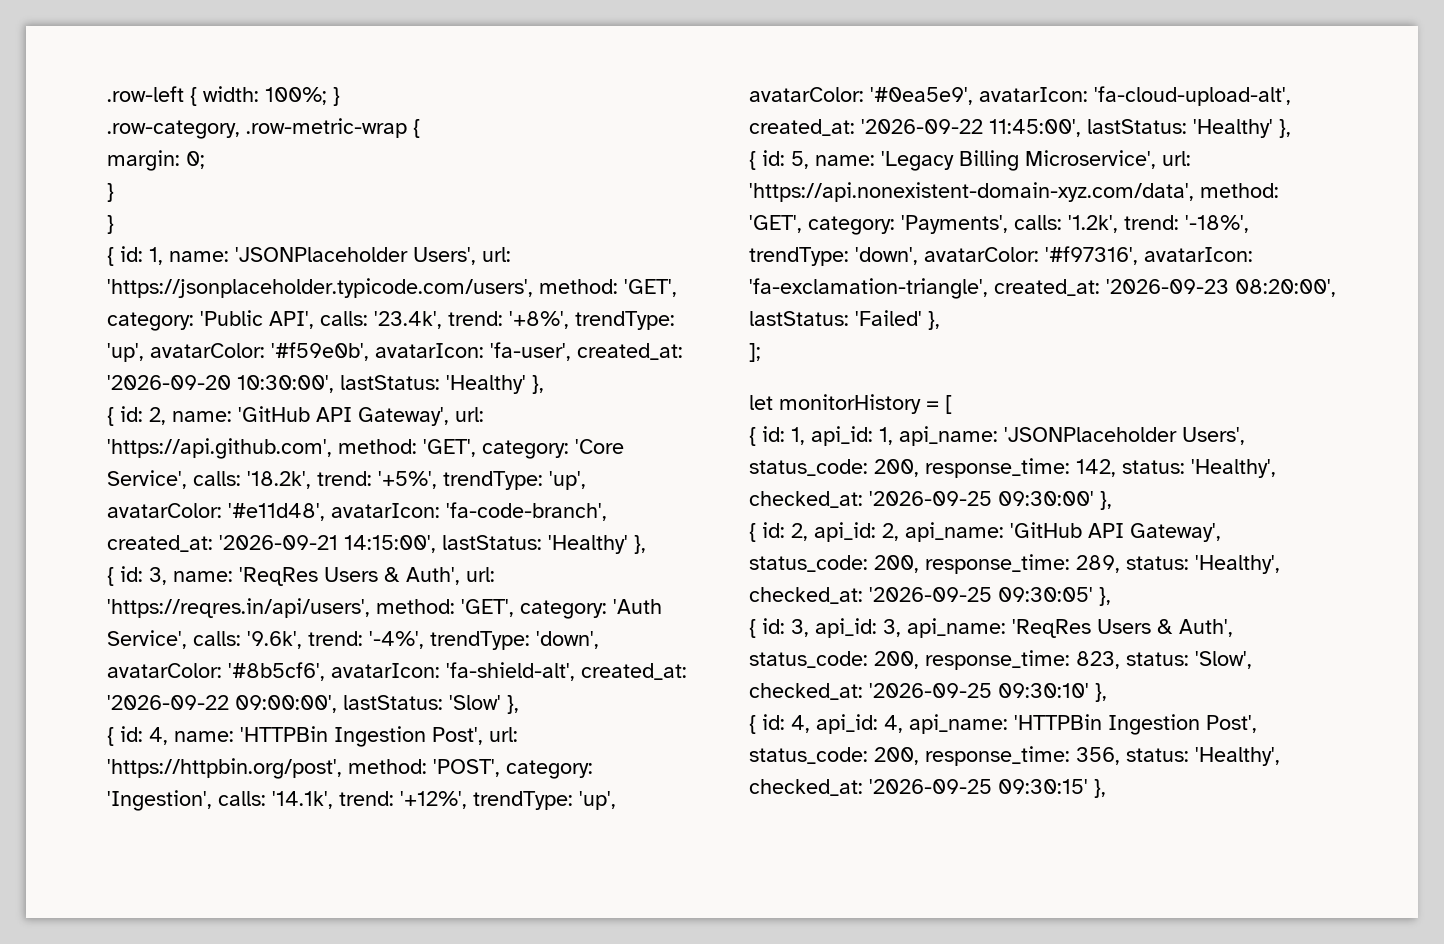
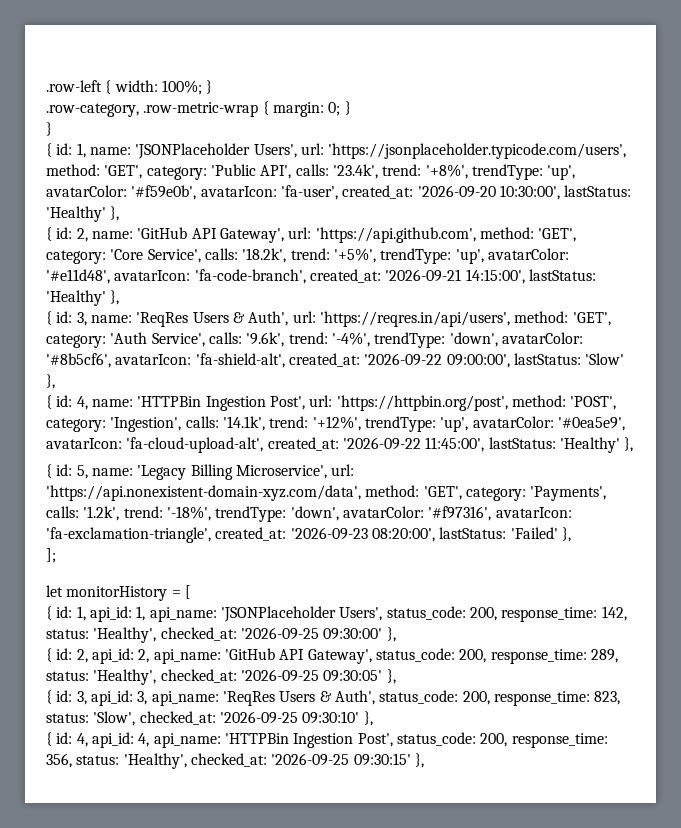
- .row-category, .row-metric-wrap {
- margin: 0;
- }
+ .row-category, .row-metric-wrap { margin: 0; }

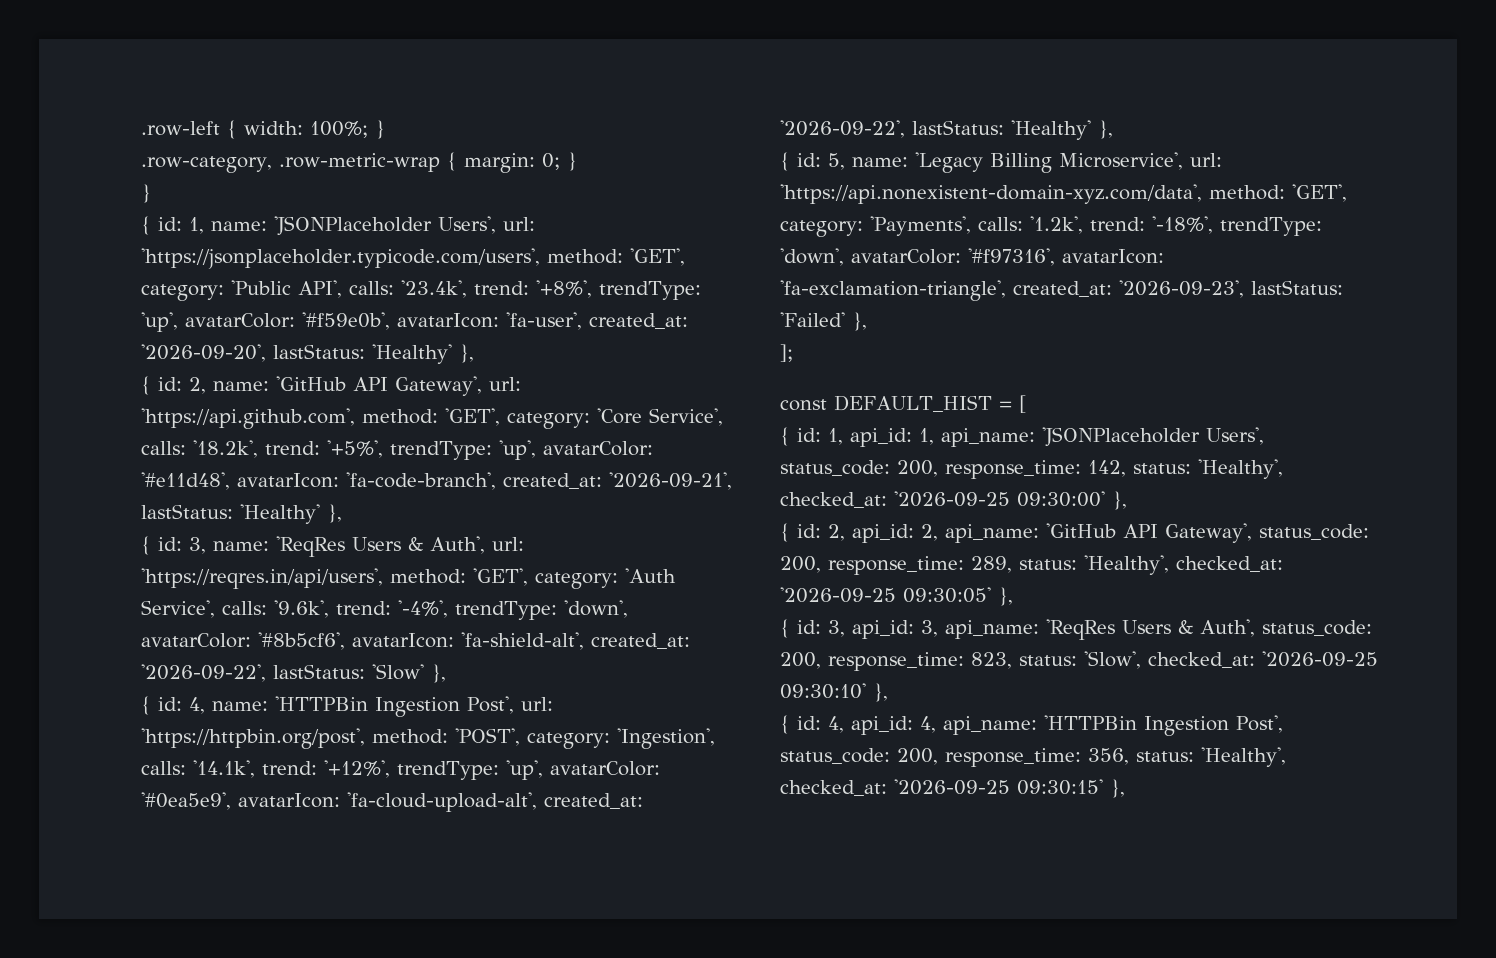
- { id: 1, name: 'JSONPlaceholder Users', url: 'https://jsonplaceholder.typicode.com/users', method: 'GET', category: 'Public API', calls: '23.4k', trend: '+8%', trendType: 'up', avatarColor: '#f59e0b', avatarIcon: 'fa-user', created_at: '2026-09-20 10:30:00', lastStatus: 'Healthy' },
+ { id: 1, name: 'JSONPlaceholder Users', url: 'https://jsonplaceholder.typicode.com/users', method: 'GET', category: 'Public API', calls: '23.4k', trend: '+8%', trendType: 'up', avatarColor: '#f59e0b', avatarIcon: 'fa-user', created_at: '2026-09-20', lastStatus: 'Healthy' },
- { id: 2, name: 'GitHub API Gateway', url: 'https://api.github.com', method: 'GET', category: 'Core Service', calls: '18.2k', trend: '+5%', trendType: 'up', avatarColor: '#e11d48', avatarIcon: 'fa-code-branch', created_at: '2026-09-21 14:15:00', lastStatus: 'Healthy' },
+ { id: 2, name: 'GitHub API Gateway', url: 'https://api.github.com', method: 'GET', category: 'Core Service', calls: '18.2k', trend: '+5%', trendType: 'up', avatarColor: '#e11d48', avatarIcon: 'fa-code-branch', created_at: '2026-09-21', lastStatus: 'Healthy' },
- { id: 3, name: 'ReqRes Users & Auth', url: 'https://reqres.in/api/users', method: 'GET', category: 'Auth Service', calls: '9.6k', trend: '-4%', trendType: 'down', avatarColor: '#8b5cf6', avatarIcon: 'fa-shield-alt', created_at: '2026-09-22 09:00:00', lastStatus: 'Slow' },
+ { id: 3, name: 'ReqRes Users & Auth', url: 'https://reqres.in/api/users', method: 'GET', category: 'Auth Service', calls: '9.6k', trend: '-4%', trendType: 'down', avatarColor: '#8b5cf6', avatarIcon: 'fa-shield-alt', created_at: '2026-09-22', lastStatus: 'Slow' },
- { id: 4, name: 'HTTPBin Ingestion Post', url: 'https://httpbin.org/post', method: 'POST', category: 'Ingestion', calls: '14.1k', trend: '+12%', trendType: 'up', avatarColor: '#0ea5e9', avatarIcon: 'fa-cloud-upload-alt', created_at: '2026-09-22 11:45:00', lastStatus: 'Healthy' },
+ { id: 4, name: 'HTTPBin Ingestion Post', url: 'https://httpbin.org/post', method: 'POST', category: 'Ingestion', calls: '14.1k', trend: '+12%', trendType: 'up', avatarColor: '#0ea5e9', avatarIcon: 'fa-cloud-upload-alt', created_at: '2026-09-22', lastStatus: 'Healthy' },
- { id: 5, name: 'Legacy Billing Microservice', url: 'https://api.nonexistent-domain-xyz.com/data', method: 'GET', category: 'Payments', calls: '1.2k', trend: '-18%', trendType: 'down', avatarColor: '#f97316', avatarIcon: 'fa-exclamation-triangle', created_at: '2026-09-23 08:20:00', lastStatus: 'Failed' },
+ { id: 5, name: 'Legacy Billing Microservice', url: 'https://api.nonexistent-domain-xyz.com/data', method: 'GET', category: 'Payments', calls: '1.2k', trend: '-18%', trendType: 'down', avatarColor: '#f97316', avatarIcon: 'fa-exclamation-triangle', created_at: '2026-09-23', lastStatus: 'Failed' },
- let monitorHistory = [
+ const DEFAULT_HIST = [

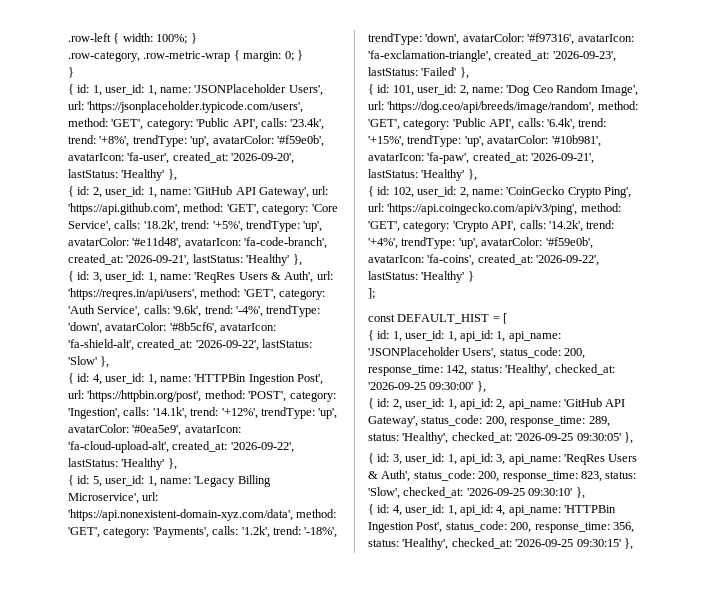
- { id: 1, name: 'JSONPlaceholder Users', url: 'https://jsonplaceholder.typicode.com/users', method: 'GET', category: 'Public API', calls: '23.4k', trend: '+8%', trendType: 'up', avatarColor: '#f59e0b', avatarIcon: 'fa-user', created_at: '2026-09-20', lastStatus: 'Healthy' },
+ { id: 1, user_id: 1, name: 'JSONPlaceholder Users', url: 'https://jsonplaceholder.typicode.com/users', method: 'GET', category: 'Public API', calls: '23.4k', trend: '+8%', trendType: 'up', avatarColor: '#f59e0b', avatarIcon: 'fa-user', created_at: '2026-09-20', lastStatus: 'Healthy' },
- { id: 2, name: 'GitHub API Gateway', url: 'https://api.github.com', method: 'GET', category: 'Core Service', calls: '18.2k', trend: '+5%', trendType: 'up', avatarColor: '#e11d48', avatarIcon: 'fa-code-branch', created_at: '2026-09-21', lastStatus: 'Healthy' },
+ { id: 2, user_id: 1, name: 'GitHub API Gateway', url: 'https://api.github.com', method: 'GET', category: 'Core Service', calls: '18.2k', trend: '+5%', trendType: 'up', avatarColor: '#e11d48', avatarIcon: 'fa-code-branch', created_at: '2026-09-21', lastStatus: 'Healthy' },
- { id: 3, name: 'ReqRes Users & Auth', url: 'https://reqres.in/api/users', method: 'GET', category: 'Auth Service', calls: '9.6k', trend: '-4%', trendType: 'down', avatarColor: '#8b5cf6', avatarIcon: 'fa-shield-alt', created_at: '2026-09-22', lastStatus: 'Slow' },
+ { id: 3, user_id: 1, name: 'ReqRes Users & Auth', url: 'https://reqres.in/api/users', method: 'GET', category: 'Auth Service', calls: '9.6k', trend: '-4%', trendType: 'down', avatarColor: '#8b5cf6', avatarIcon: 'fa-shield-alt', created_at: '2026-09-22', lastStatus: 'Slow' },
- { id: 4, name: 'HTTPBin Ingestion Post', url: 'https://httpbin.org/post', method: 'POST', category: 'Ingestion', calls: '14.1k', trend: '+12%', trendType: 'up', avatarColor: '#0ea5e9', avatarIcon: 'fa-cloud-upload-alt', created_at: '2026-09-22', lastStatus: 'Healthy' },
+ { id: 4, user_id: 1, name: 'HTTPBin Ingestion Post', url: 'https://httpbin.org/post', method: 'POST', category: 'Ingestion', calls: '14.1k', trend: '+12%', trendType: 'up', avatarColor: '#0ea5e9', avatarIcon: 'fa-cloud-upload-alt', created_at: '2026-09-22', lastStatus: 'Healthy' },
- { id: 5, name: 'Legacy Billing Microservice', url: 'https://api.nonexistent-domain-xyz.com/data', method: 'GET', category: 'Payments', calls: '1.2k', trend: '-18%', trendType: 'down', avatarColor: '#f97316', avatarIcon: 'fa-exclamation-triangle', created_at: '2026-09-23', lastStatus: 'Failed' },
+ { id: 5, user_id: 1, name: 'Legacy Billing Microservice', url: 'https://api.nonexistent-domain-xyz.com/data', method: 'GET', category: 'Payments', calls: '1.2k', trend: '-18%', trendType: 'down', avatarColor: '#f97316', avatarIcon: 'fa-exclamation-triangle', created_at: '2026-09-23', lastStatus: 'Failed' },
+ { id: 101, user_id: 2, name: 'Dog Ceo Random Image', url: 'https://dog.ceo/api/breeds/image/random', method: 'GET', category: 'Public API', calls: '6.4k', trend: '+15%', trendType: 'up', avatarColor: '#10b981', avatarIcon: 'fa-paw', created_at: '2026-09-21', lastStatus: 'Healthy' },
+ { id: 102, user_id: 2, name: 'CoinGecko Crypto Ping', url: 'https://api.coingecko.com/api/v3/ping', method: 'GET', category: 'Crypto API', calls: '14.2k', trend: '+4%', trendType: 'up', avatarColor: '#f59e0b', avatarIcon: 'fa-coins', created_at: '2026-09-22', lastStatus: 'Healthy' }
- { id: 1, api_id: 1, api_name: 'JSONPlaceholder Users', status_code: 200, response_time: 142, status: 'Healthy', checked_at: '2026-09-25 09:30:00' },
+ { id: 1, user_id: 1, api_id: 1, api_name: 'JSONPlaceholder Users', status_code: 200, response_time: 142, status: 'Healthy', checked_at: '2026-09-25 09:30:00' },
- { id: 2, api_id: 2, api_name: 'GitHub API Gateway', status_code: 200, response_time: 289, status: 'Healthy', checked_at: '2026-09-25 09:30:05' },
+ { id: 2, user_id: 1, api_id: 2, api_name: 'GitHub API Gateway', status_code: 200, response_time: 289, status: 'Healthy', checked_at: '2026-09-25 09:30:05' },
- { id: 3, api_id: 3, api_name: 'ReqRes Users & Auth', status_code: 200, response_time: 823, status: 'Slow', checked_at: '2026-09-25 09:30:10' },
+ { id: 3, user_id: 1, api_id: 3, api_name: 'ReqRes Users & Auth', status_code: 200, response_time: 823, status: 'Slow', checked_at: '2026-09-25 09:30:10' },
- { id: 4, api_id: 4, api_name: 'HTTPBin Ingestion Post', status_code: 200, response_time: 356, status: 'Healthy', checked_at: '2026-09-25 09:30:15' },
+ { id: 4, user_id: 1, api_id: 4, api_name: 'HTTPBin Ingestion Post', status_code: 200, response_time: 356, status: 'Healthy', checked_at: '2026-09-25 09:30:15' },

